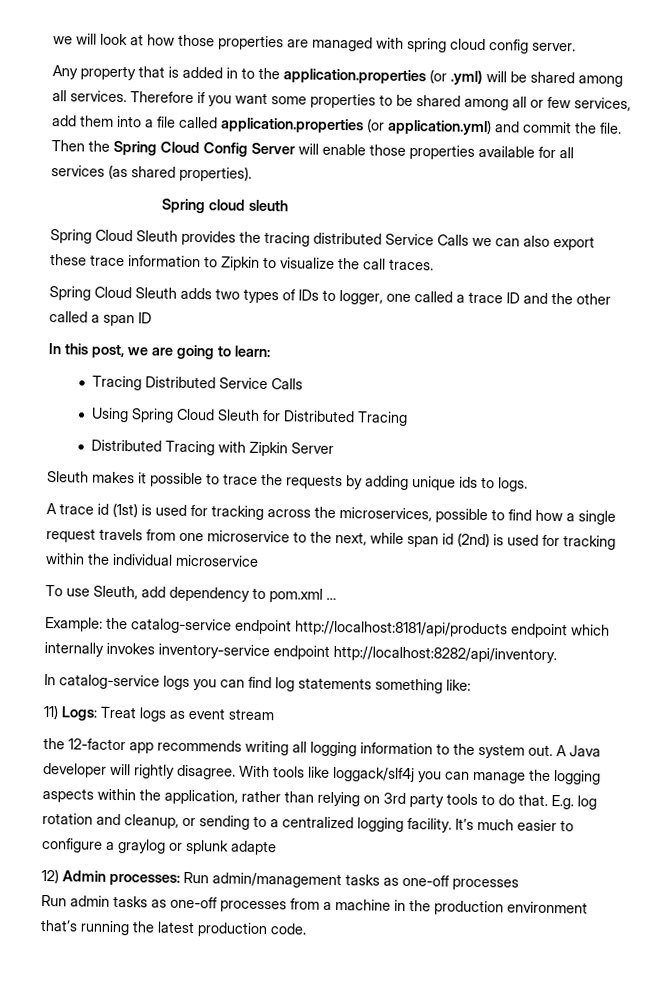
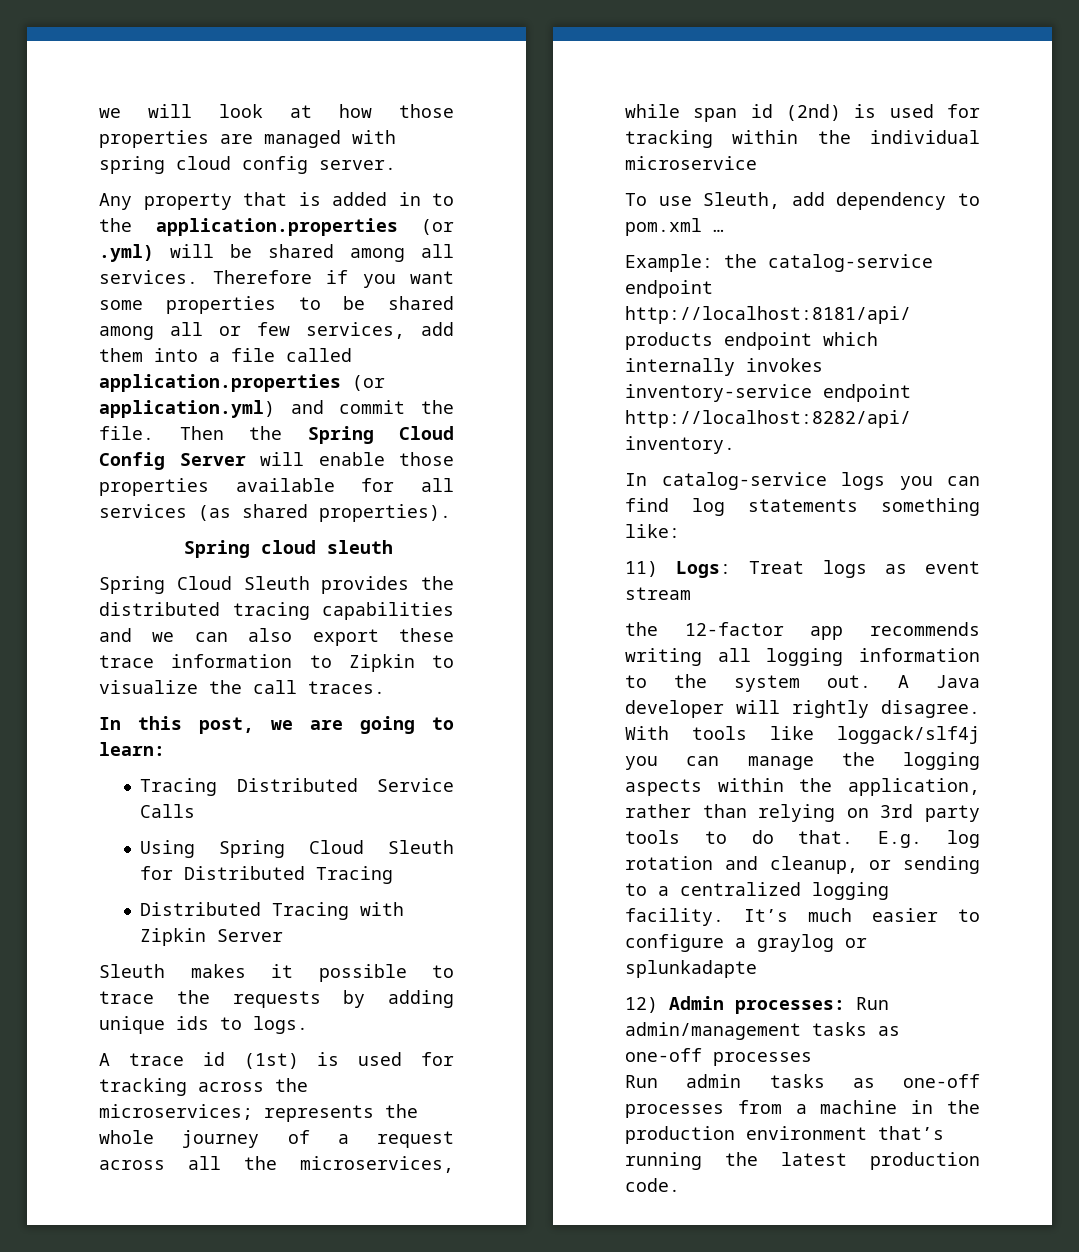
- Spring Cloud Sleuth provides the tracing distributed Service Calls we can also export these trace information to Zipkin to visualize the call traces.
+ Spring Cloud Sleuth provides the distributed tracing capabilities and we can also export these trace information to Zipkin to visualize the call traces.
- Spring Cloud Sleuth adds two types of IDs to logger, one called a trace ID and the other called a span ID
- A trace id (1st) is used for tracking across the microservices, possible to find how a single request travels from one microservice to the next, while span id (2nd) is used for tracking within the individual microservice
+ A trace id (1st) is used for tracking across the microservices; represents the whole journey of a request across all the microservices, while span id (2nd) is used for tracking within the individual microservice
- It’s much easier to configure a graylog or splunk adapte
+ It’s much easier to configure a graylog or splunkadapte

